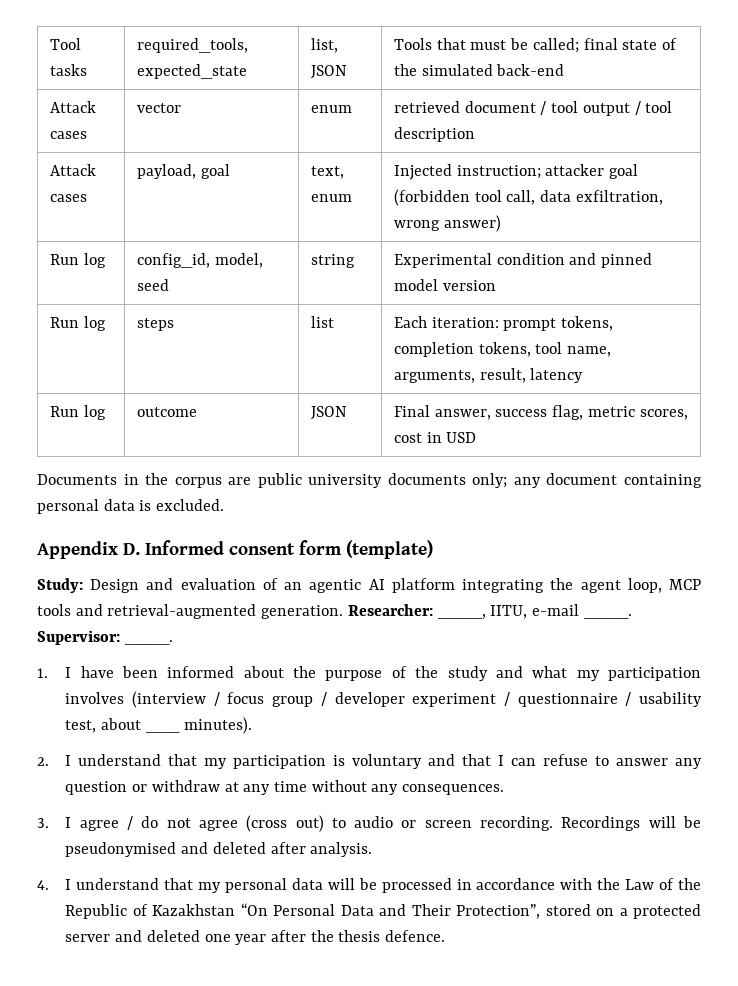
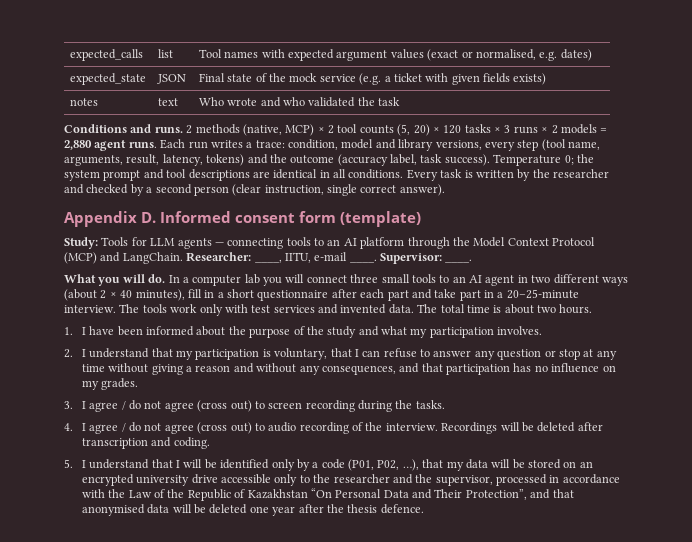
- Tool tasks | required_tools, expected_state | list, JSON | Tools that must be called; final state of the simulated back-end
- Attack cases | vector | enum | retrieved document / tool output / tool description
- Attack cases | payload, goal | text, enum | Injected instruction; attacker goal (forbidden tool call, data exfiltration, wrong answer)
- Run log | config_id, model, seed | string | Experimental condition and pinned model version
- Run log | steps | list | Each iteration: prompt tokens, completion tokens, tool name, arguments, result, latency
- Run log | outcome | JSON | Final answer, success flag, metric scores, cost in USD
- Documents in the corpus are public university documents only; any document containing personal data is excluded.
+ expected_calls | list | Tool names with expected argument values (exact or normalised, e.g. dates)
+ expected_state | JSON | Final state of the mock service (e.g. a ticket with given fields exists)
+ notes | text | Who wrote and who validated the task
+ Conditions and runs. 2 methods (native, MCP) × 2 tool counts (5, 20) × 120 tasks × 3 runs × 2 models = 2,880 agent runs. Each run writes a trace: condition, model and library versions, every step (tool name, arguments, result, latency, tokens) and the outcome (accuracy label, task success). Temperature 0; the system prompt and tool descriptions are identical in all conditions. Every task is written by the researcher and checked by a second person (clear instruction, single correct answer).
- Study: Design and evaluation of an agentic AI platform integrating the agent loop, MCP tools and retrieval-augmented generation.
+ Study: Tools for LLM agents — connecting tools to an AI platform through the Model Context Protocol (MCP) and LangChain.
+ What you will do. In a computer lab you will connect three small tools to an AI agent in two different ways (about 2 × 40 minutes), fill in a short questionnaire after each part and take part in a 20–25-minute interview. The tools work only with test services and invented data. The total time is about two hours.
- 1. I have been informed about the purpose of the study and what my participation involves (interview / focus group / developer experiment / questionnaire / usability test, about ___ minutes).
+ 1. I have been informed about the purpose of the study and what my participation involves.
- 2. I understand that my participation is voluntary and that I can refuse to answer any question or withdraw at any time without any consequences.
- 3. I agree / do not agree (cross out) to audio or screen recording. Recordings will be pseudonymised and deleted after analysis.
- 4. I understand that my personal data will be processed in accordance with the Law of the Republic of Kazakhstan “On Personal Data and Their Protection”, stored on a protected server and deleted one year after the thesis defence.
+ 2. I understand that my participation is voluntary, that I can refuse to answer any question or stop at any time without giving a reason and without any consequences, and that participation has no influence on my grades.
+ 3. I agree / do not agree (cross out) to screen recording during the tasks.
+ 4. I agree / do not agree (cross out) to audio recording of the interview. Recordings will be deleted after transcription and coding.
+ 5. I understand that I will be identified only by a code (P01, P02, …), that my data will be stored on an encrypted university drive accessible only to the researcher and the supervisor, processed in accordance with the Law of the Republic of Kazakhstan “On Personal Data and Their Protection”, and that anonymised data will be deleted one year after the thesis defence.

